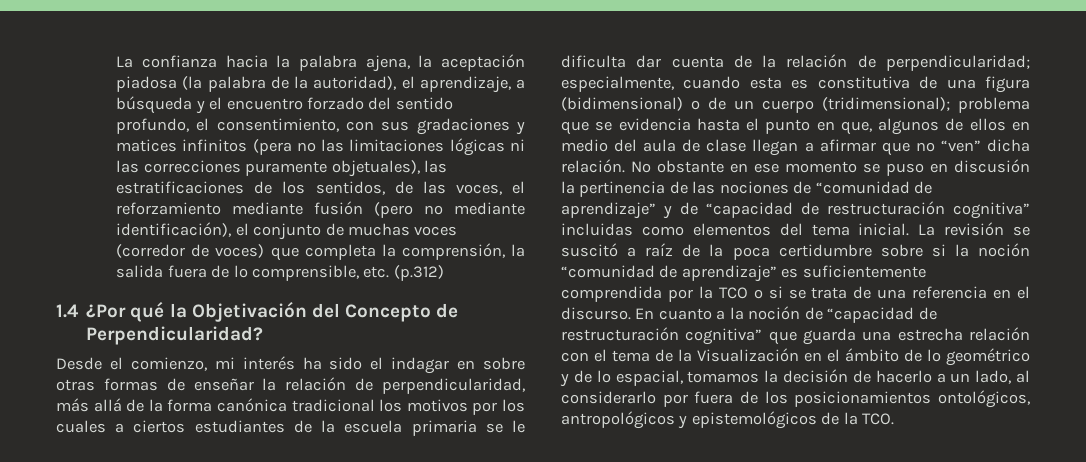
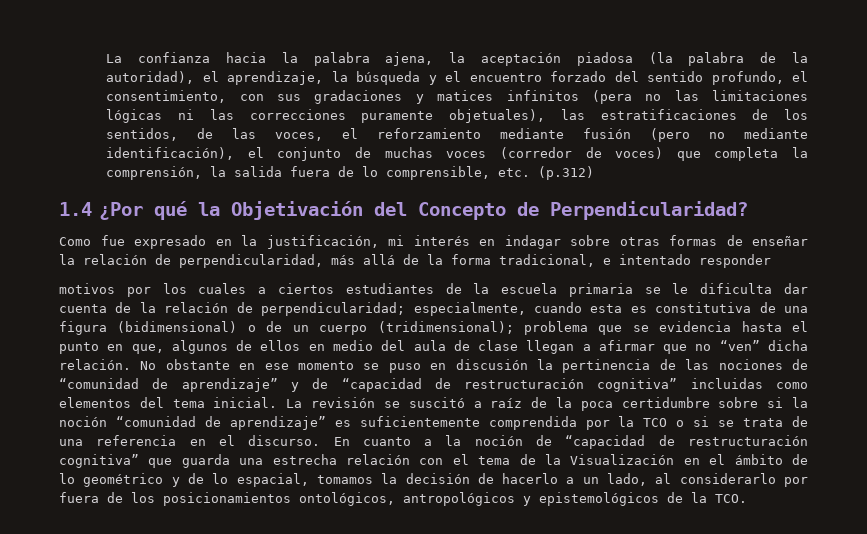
- La confianza hacia la palabra ajena, la aceptación piadosa (la palabra de la autoridad), el aprendizaje, a búsqueda y el encuentro forzado del sentido profundo, el consentimiento, con sus gradaciones y matices infinitos (pera no las limitaciones lógicas ni las correcciones puramente objetuales), las estratificaciones de los sentidos, de las voces, el reforzamiento mediante fusión (pero no mediante identificación), el conjunto de muchas voces (corredor de voces) que completa la comprensión, la salida fuera de lo comprensible, etc. (p.312)
+ La confianza hacia la palabra ajena, la aceptación piadosa (la palabra de la autoridad), el aprendizaje, la búsqueda y el encuentro forzado del sentido profundo, el consentimiento, con sus gradaciones y matices infinitos (pera no las limitaciones lógicas ni las correcciones puramente objetuales), las estratificaciones de los sentidos, de las voces, el reforzamiento mediante fusión (pero no mediante identificación), el conjunto de muchas voces (corredor de voces) que completa la comprensión, la salida fuera de lo comprensible, etc. (p.312)
- Desde el comienzo, mi interés ha sido el indagar en sobre otras formas de enseñar la relación de perpendicularidad, más allá de la forma canónica tradicional los motivos por los cuales a ciertos estudiantes de la escuela primaria se le dificulta dar cuenta de la relación de perpendicularidad;
+ Como fue expresado en la justificación, mi interés en indagar sobre otras formas de enseñar la relación de perpendicularidad, más allá de la forma tradicional, e intentado responder
+ motivos por los cuales a ciertos estudiantes de la escuela primaria se le dificulta dar cuenta de la relación de perpendicularidad;

